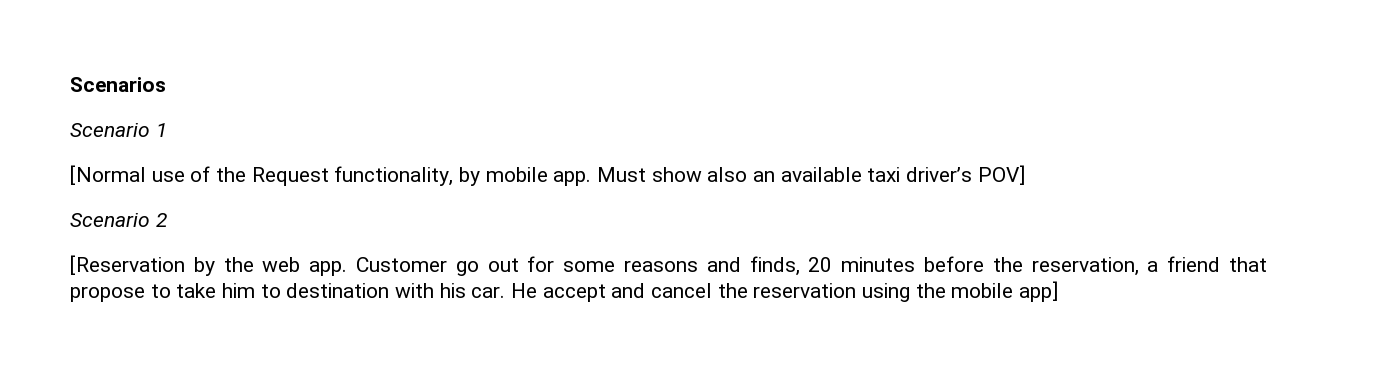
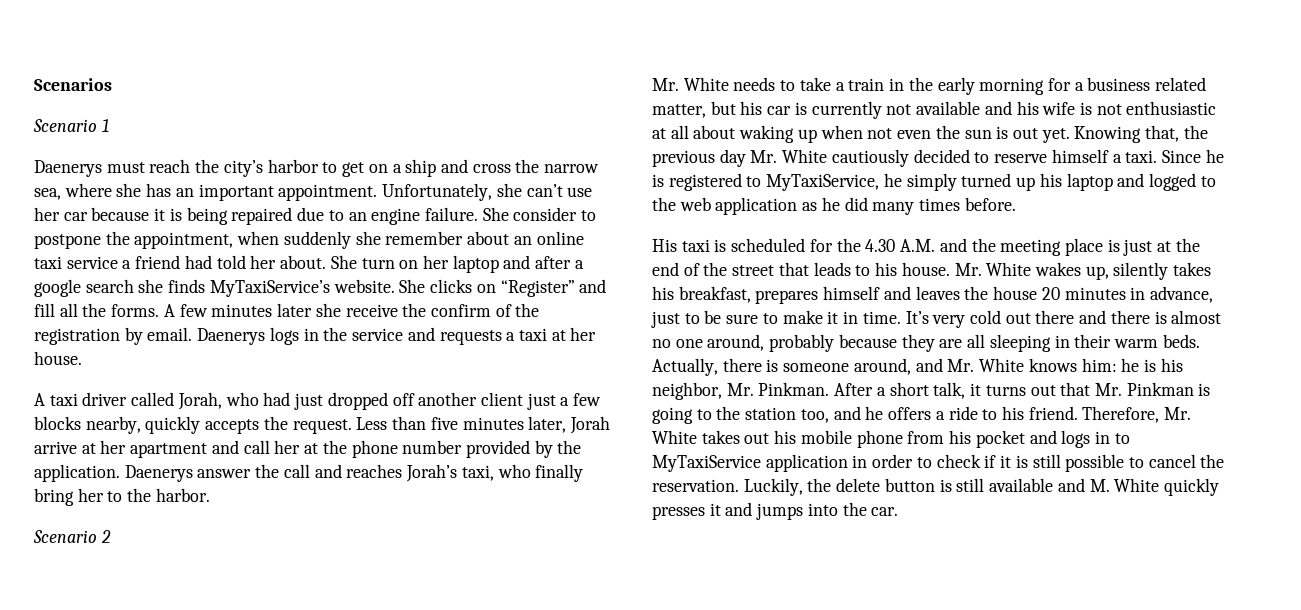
- [Normal use of the Request functionality, by mobile app. Must show also an available taxi driver’s POV]
+ Daenerys must reach the city’s harbor to get on a ship and cross the narrow sea, where she has an important appointment. Unfortunately, she can’t use her car because it is being repaired due to an engine failure. She consider to postpone the appointment, when suddenly she remember about an online taxi service a friend had told her about. She turn on her laptop and after a google search she finds MyTaxiService’s website. She clicks on “Register” and fill all the forms. A few minutes later she receive the confirm of the registration by email. Daenerys logs in the service and requests a taxi at her house.
+ A taxi driver called Jorah, who had just dropped off another client just a few blocks nearby, quickly accepts the request. Less than five minutes later, Jorah arrive at her apartment and call her at the phone number provided by the application. Daenerys answer the call and reaches Jorah’s taxi, who finally bring her to the harbor.
  Scenario 2
- [Reservation by the web app. Customer go out for some reasons and finds, 20 minutes before the reservation, a friend that propose to take him to destination with his car. He accept and cancel the reservation using the mobile app]
+ Mr. White needs to take a train in the early morning for a business related matter, but his car is currently not available and his wife is not enthusiastic at all about waking up when not even the sun is out yet. Knowing that, the previous day Mr. White cautiously decided to reserve himself a taxi. Since he is registered to MyTaxiService, he simply turned up his laptop and logged to the web application as he did many times before.
+ His taxi is scheduled for the 4.30 A.M. and the meeting place is just at the end of the street that leads to his house. Mr. White wakes up, silently takes his breakfast, prepares himself and leaves the house 20 minutes in advance, just to be sure to make it in time. It’s very cold out there and there is almost no one around, probably because they are all sleeping in their warm beds. Actually, there is someone around, and Mr. White knows him: he is his neighbor, Mr. Pinkman. After a short talk, it turns out that Mr. Pinkman is going to the station too, and he offers a ride to his friend. Therefore, Mr. White takes out his mobile phone from his pocket and logs in to MyTaxiService application in order to check if it is still possible to cancel the reservation. Luckily, the delete button is still available and M. White quickly presses it and jumps into the car.

